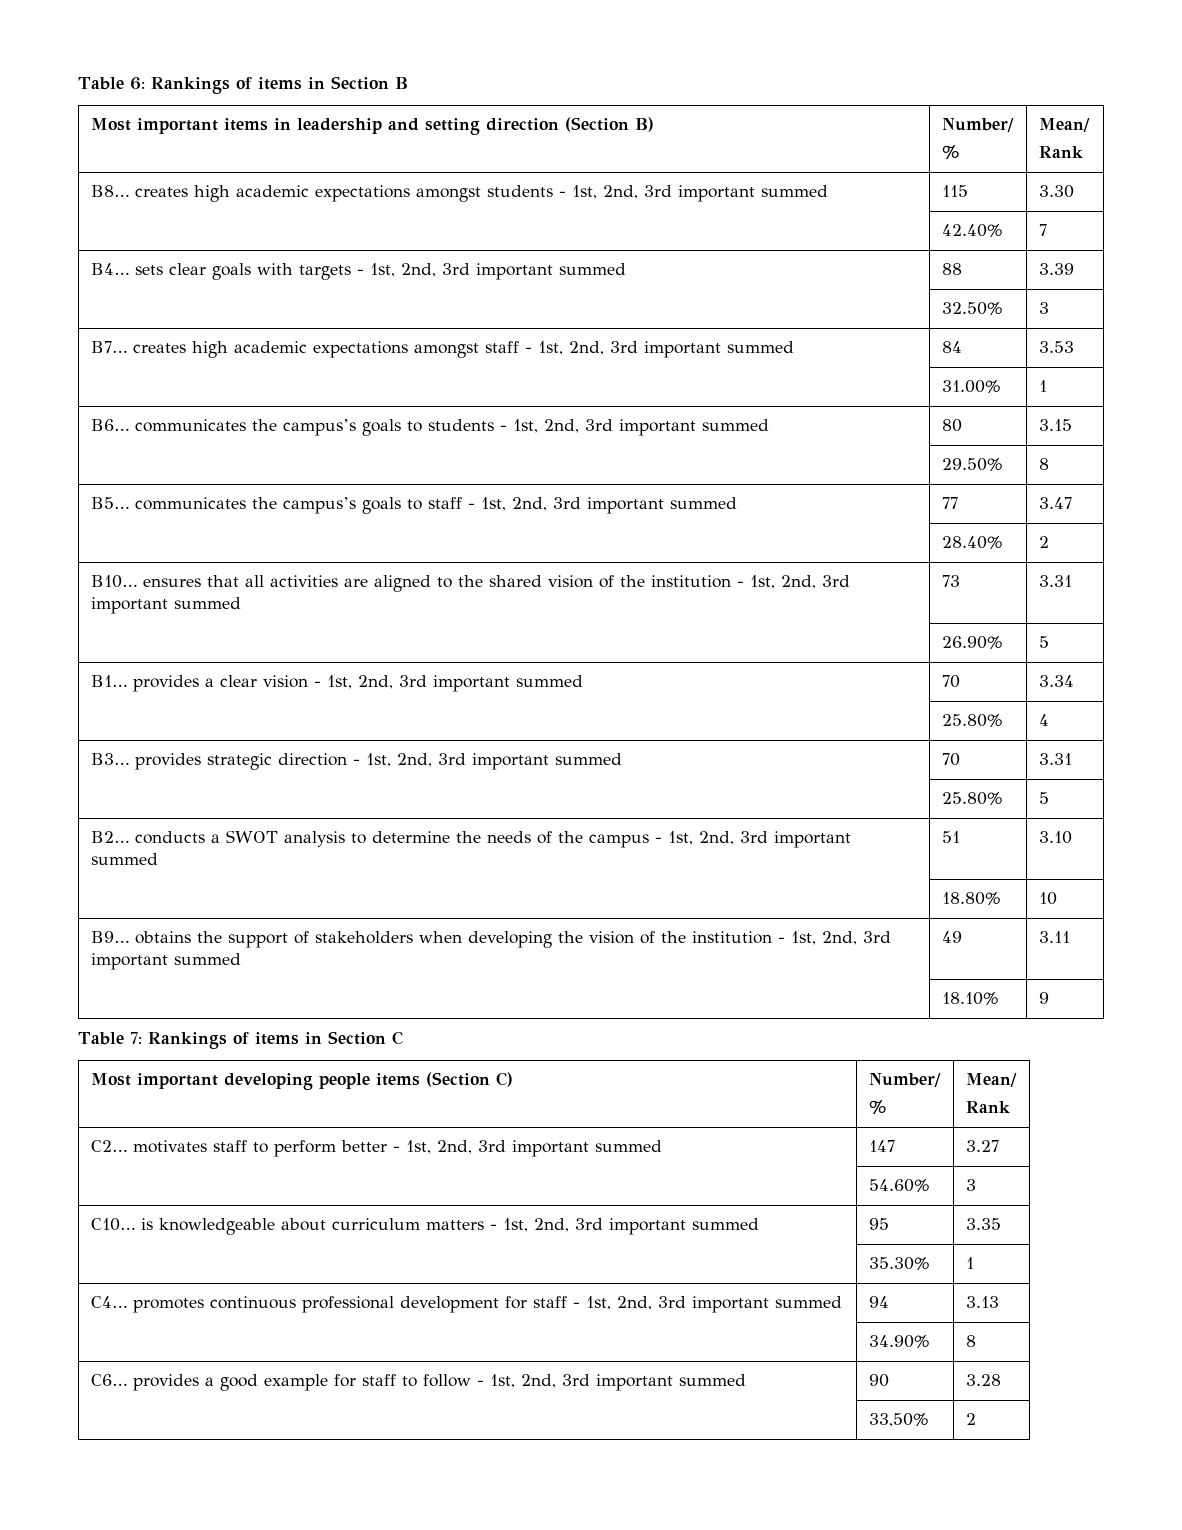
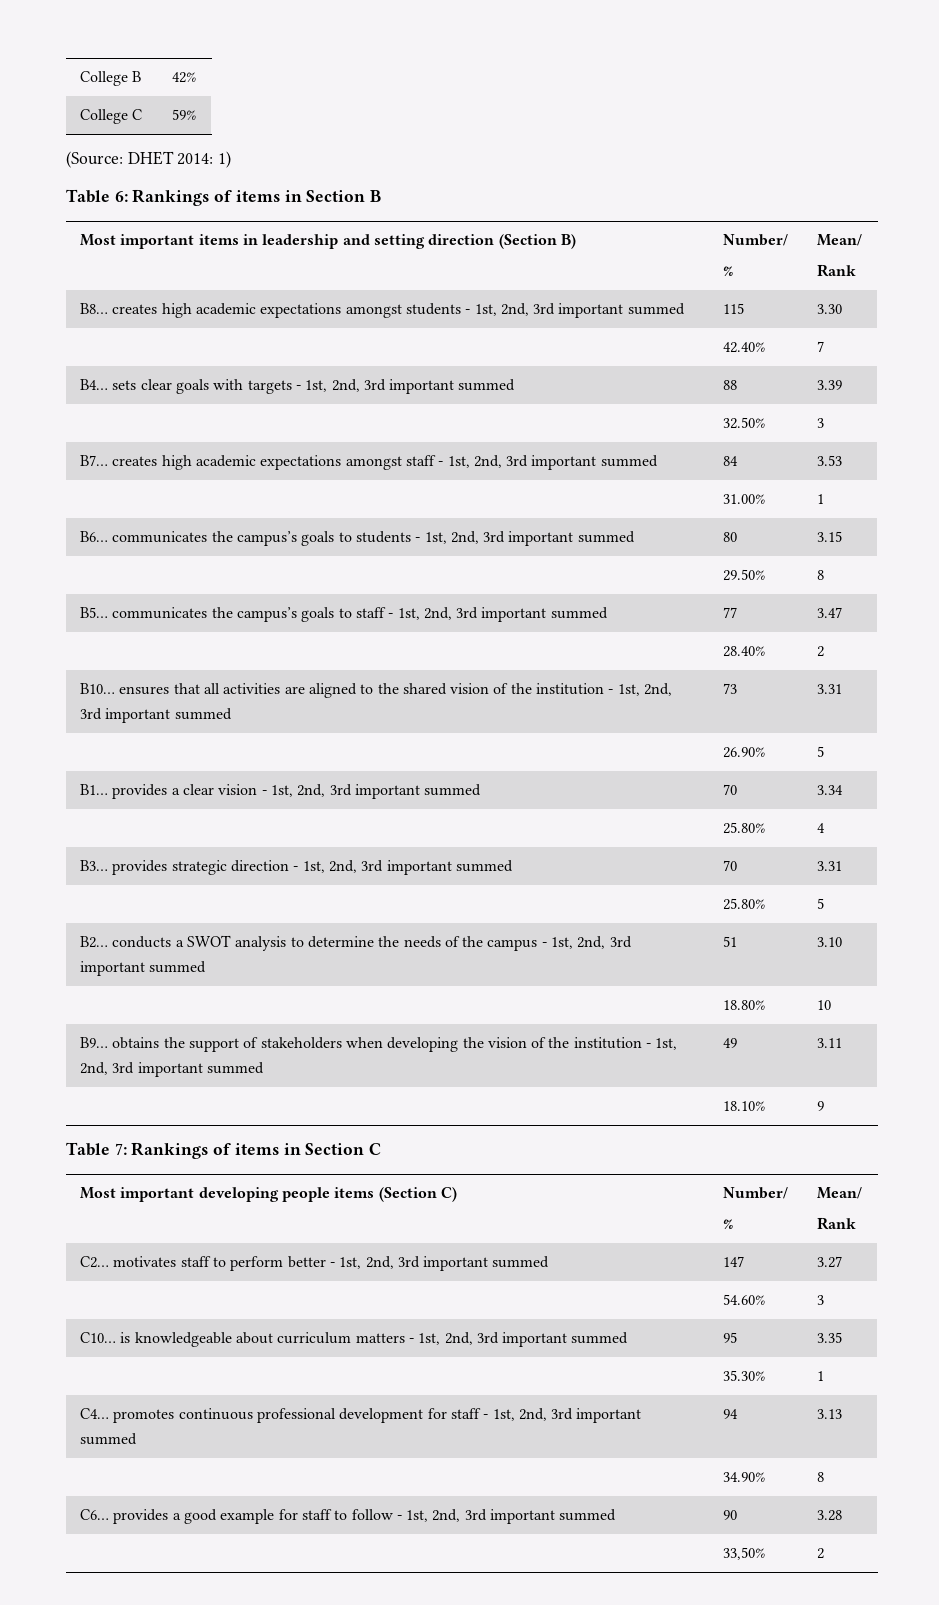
+ College B | 42%
+ College C | 59%
+ (Source: DHET 2014: 1)

